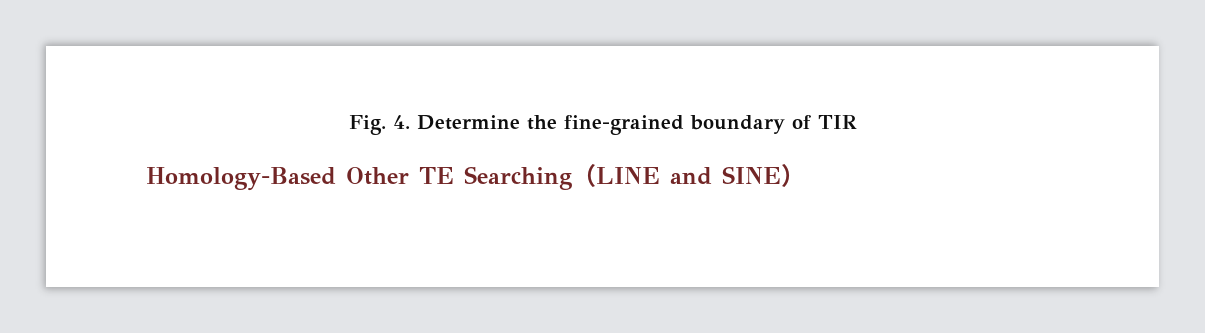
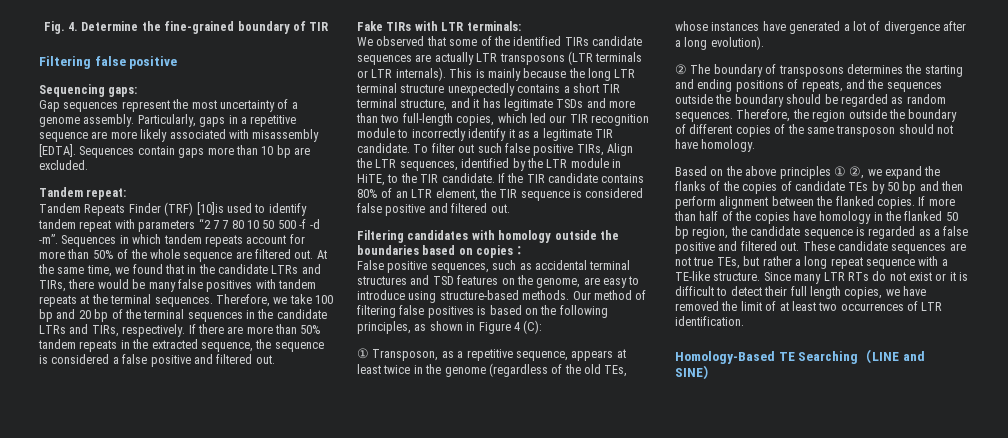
+ Filtering false positive
+ Sequencing gaps:
+ Gap sequences represent the most uncertainty of a genome assembly. Particularly, gaps in a repetitive sequence are more likely associated with misassembly [EDTA]. Sequences contain gaps more than 10 bp are excluded.
+ Tandem repeat:
+ Tandem Repeats Finder (TRF) [10]is used to identify tandem repeat with parameters “2 7 7 80 10 50 500 -f -d -m”. Sequences in which tandem repeats account for more than 50% of the whole sequence are filtered out. At the same time, we found that in the candidate LTRs and TIRs, there would be many false positives with tandem repeats at the terminal sequences. Therefore, we take 100 bp and 20 bp of the terminal sequences in the candidate LTRs and TIRs, respectively. If there are more than 50% tandem repeats in the extracted sequence, the sequence is considered a false positive and filtered out.
+ Fake TIRs with LTR terminals:
+ We observed that some of the identified TIRs candidate sequences are actually LTR transposons (LTR terminals or LTR internals). This is mainly because the long LTR terminal structure unexpectedly contains a short TIR terminal structure, and it has legitimate TSDs and more than two full-length copies, which led our TIR recognition module to incorrectly identify it as a legitimate TIR candidate. To filter out such false positive TIRs, Align the LTR sequences, identified by the LTR module in HiTE, to the TIR candidate. If the TIR candidate contains 80% of an LTR element, the TIR sequence is considered false positive and filtered out.
+ Filtering candidates with homology outside the boundaries based on copies：
+ False positive sequences, such as accidental terminal structures and TSD features on the genome, are easy to introduce using structure-based methods. Our method of filtering false positives is based on the following principles, as shown in Figure 4 (C):
+ ① Transposon, as a repetitive sequence, appears at least twice in the genome (regardless of the old TEs, whose instances have generated a lot of divergence after a long evolution).
+ ② The boundary of transposons determines the starting and ending positions of repeats, and the sequences outside the boundary should be regarded as random sequences. Therefore, the region outside the boundary of different copies of the same transposon should not have homology.
+ Based on the above principles ① ②, we expand the flanks of the copies of candidate TEs by 50 bp and then perform alignment between the flanked copies. If more than half of the copies have homology in the flanked 50 bp region, the candidate sequence is regarded as a false positive and filtered out. These candidate sequences are not true TEs, but rather a long repeat sequence with a TE-like structure. Since many LTR RTs do not exist or it is difficult to detect their full length copies, we have removed the limit of at least two occurrences of LTR identification.
- Homology-Based Other TE Searching（LINE and SINE）
+ Homology-Based TE Searching（LINE and SINE）

